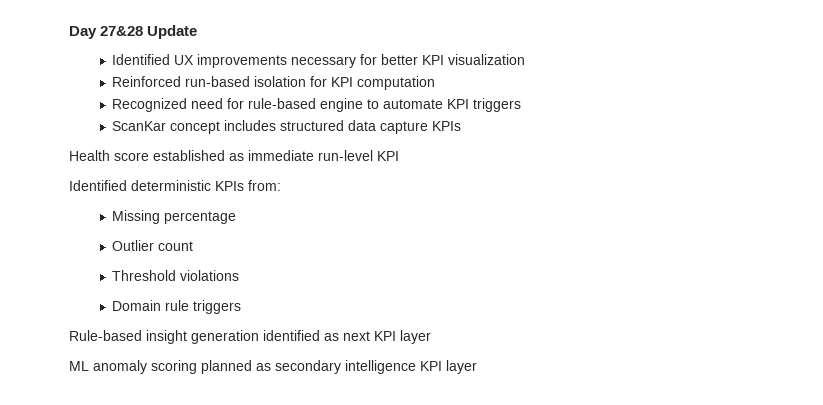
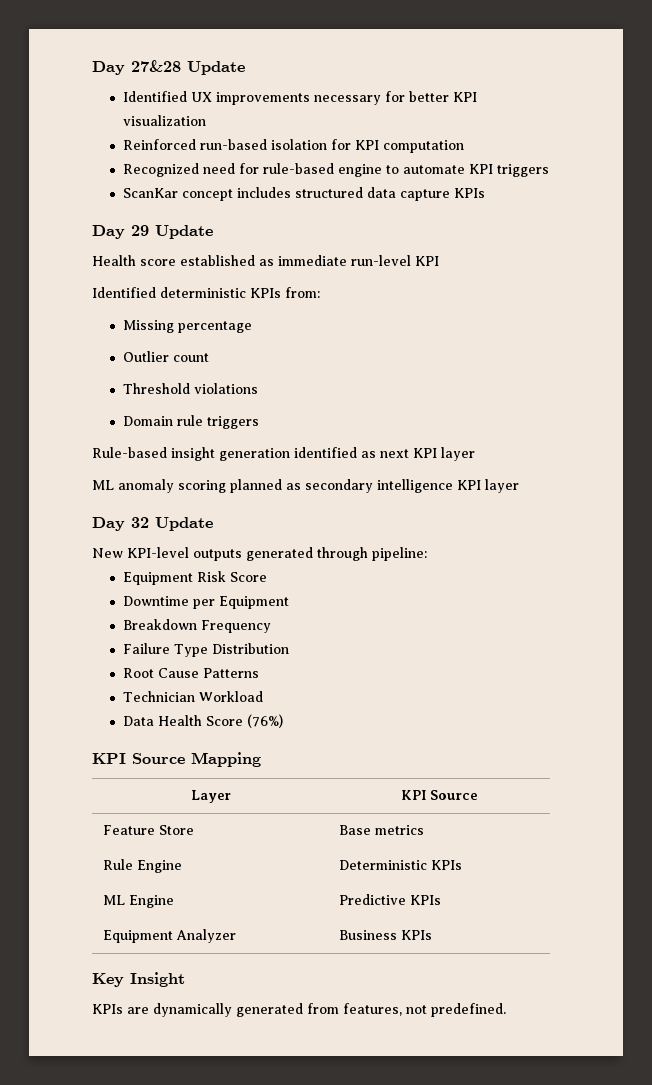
+ Day 29 Update
+ Day 32 Update
+ New KPI-level outputs generated through pipeline:
+ Equipment Risk Score
+ Downtime per Equipment
+ Breakdown Frequency
+ Failure Type Distribution
+ Root Cause Patterns
+ Technician Workload
+ Data Health Score (76%)
+ KPI Source Mapping
+ Layer | KPI Source
+ Feature Store | Base metrics
+ Rule Engine | Deterministic KPIs
+ ML Engine | Predictive KPIs
+ Equipment Analyzer | Business KPIs
+ Key Insight
+ KPIs are dynamically generated from features, not predefined.

